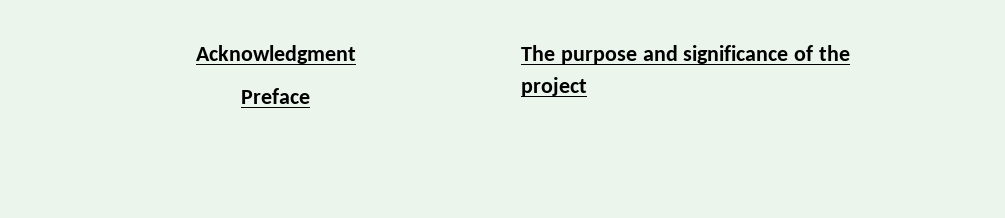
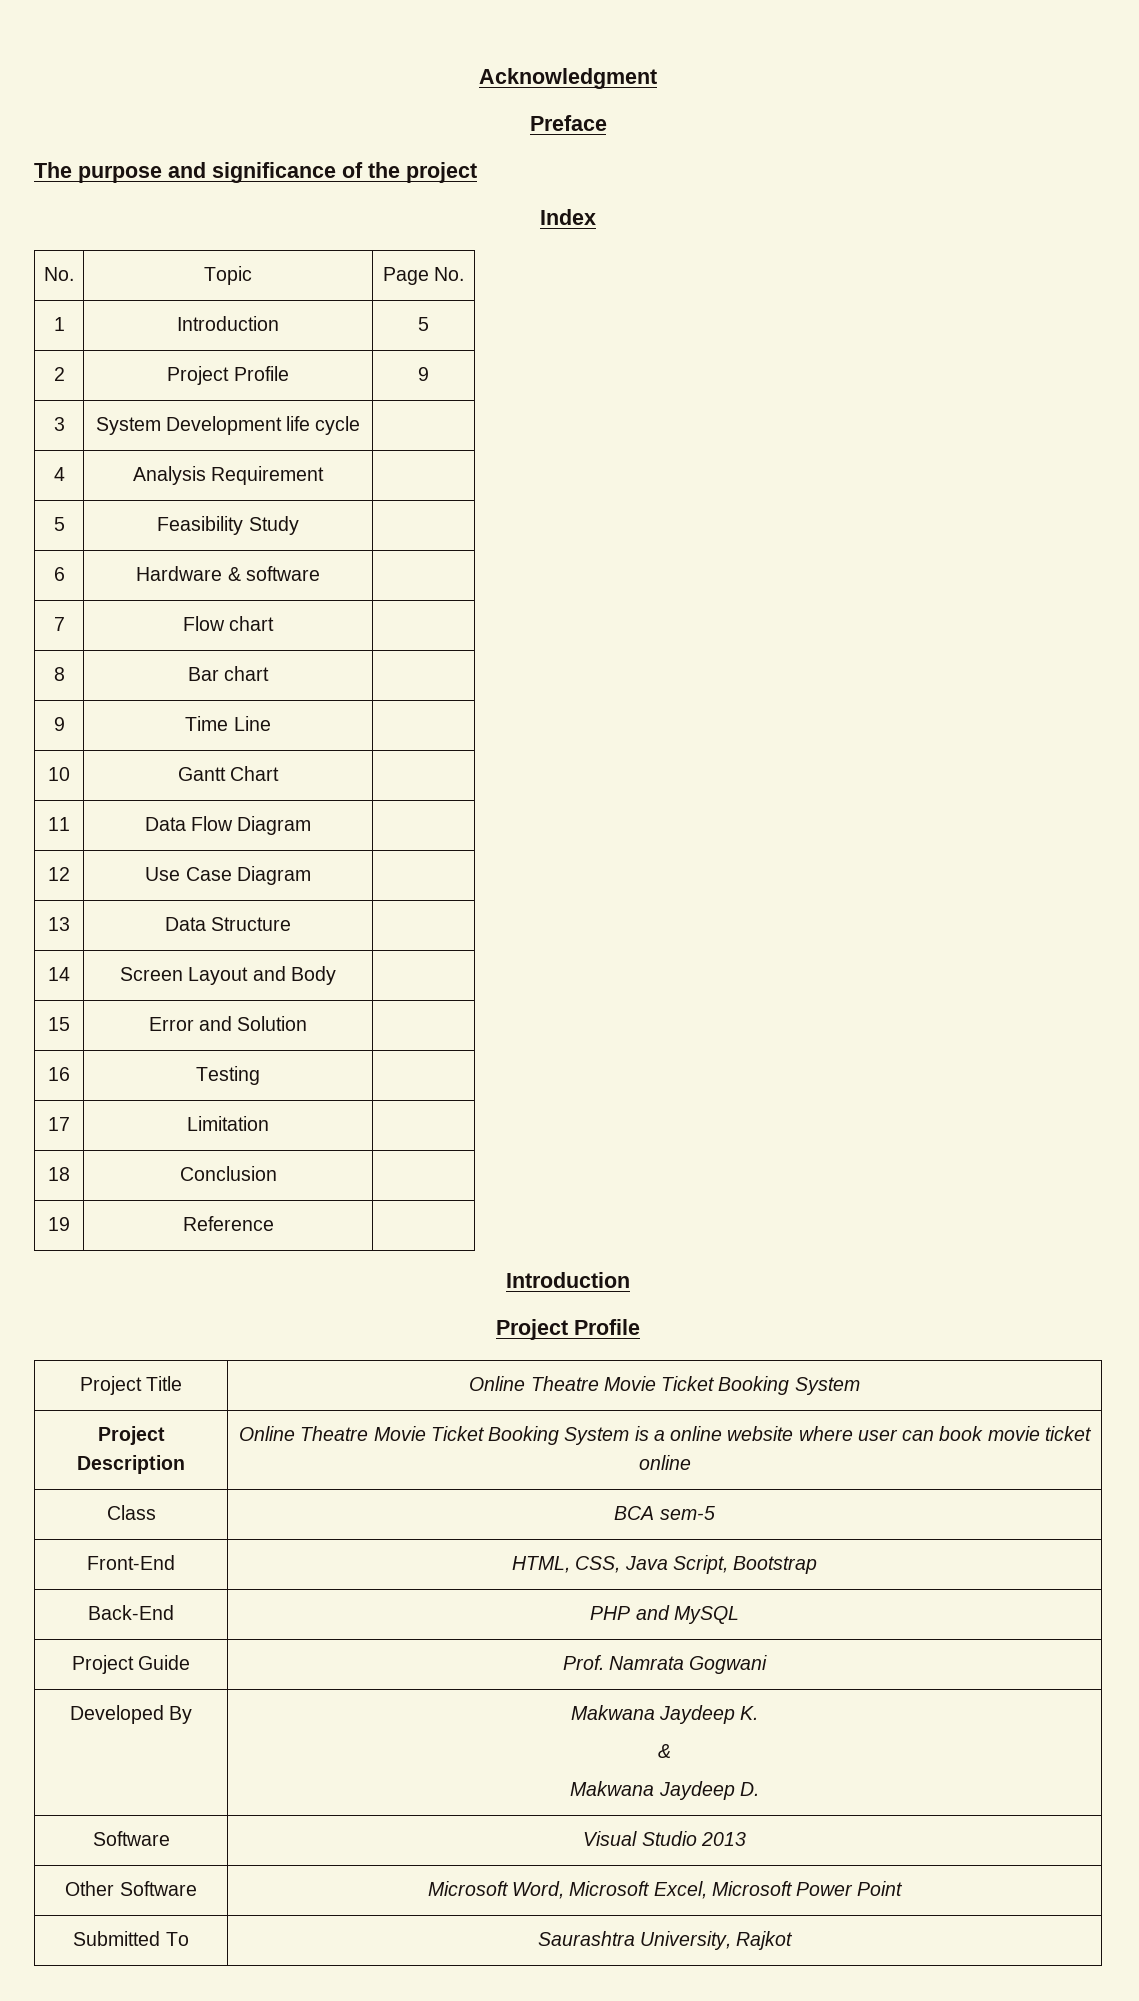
+ Index
+ No. | Topic | Page No.
+ 1 | Introduction | 5
+ 2 | Project Profile | 9
+ 3 | System Development life cycle |
+ 4 | Analysis Requirement |
+ 5 | Feasibility Study |
+ 6 | Hardware & software |
+ 7 | Flow chart |
+ 8 | Bar chart |
+ 9 | Time Line |
+ 10 | Gantt Chart |
+ 11 | Data Flow Diagram |
+ 12 | Use Case Diagram |
+ 13 | Data Structure |
+ 14 | Screen Layout and Body |
+ 15 | Error and Solution |
+ 16 | Testing |
+ 17 | Limitation |
+ 18 | Conclusion |
+ 19 | Reference |
+ Introduction
+ Project Profile
+ Project Title | Online Theatre Movie Ticket Booking System
+ Project Description | Online Theatre Movie Ticket Booking System is a online website where user can book movie ticket online
+ Class | BCA sem-5
+ Front-End | HTML, CSS, Java Script, Bootstrap
+ Back-End | PHP and MySQL
+ Project Guide | Prof. Namrata Gogwani
+ Developed By | Makwana Jaydeep K.
+ &
+ Makwana Jaydeep D.
+ Software | Visual Studio 2013
+ Other Software | Microsoft Word, Microsoft Excel, Microsoft Power Point
+ Submitted To | Saurashtra University, Rajkot

